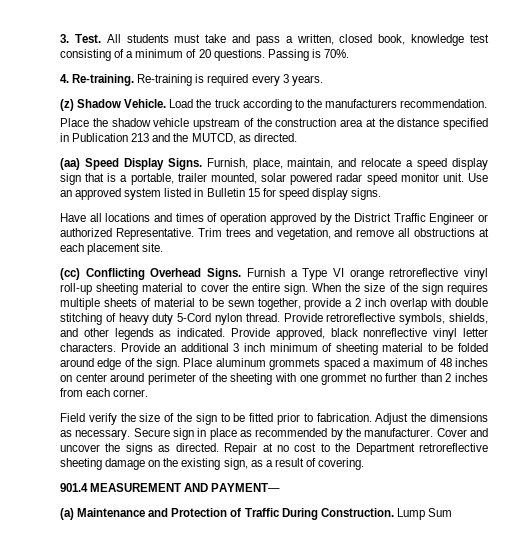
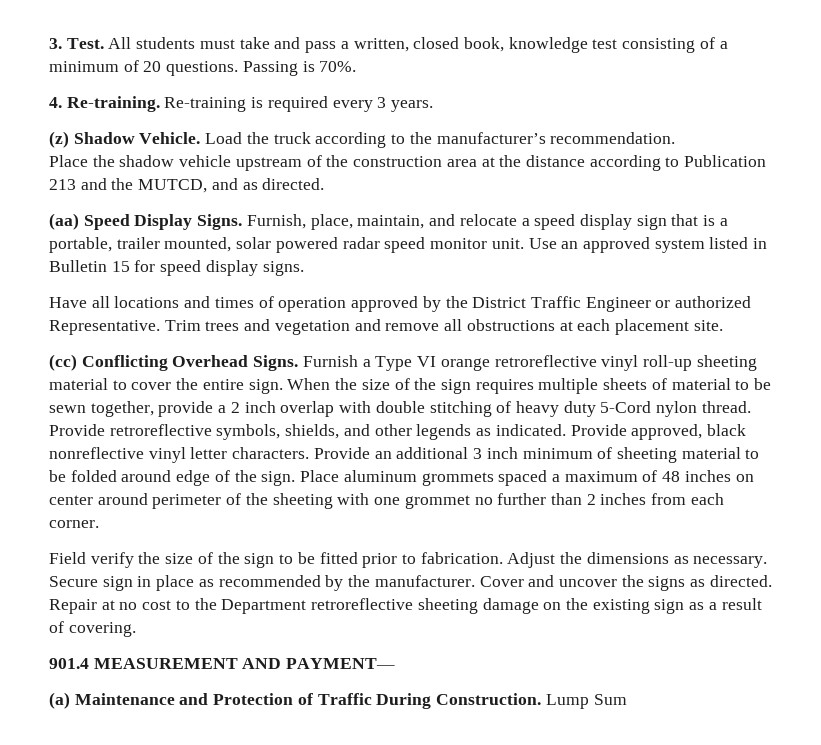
- Load the truck according to the manufacturers recommendation.
+ Load the truck according to the manufacturer’s recommendation.
- Place the shadow vehicle upstream of the construction area at the distance specified in Publication 213 and the MUTCD, as directed.
+ Place the shadow vehicle upstream of the construction area at the distance according to Publication 213 and the MUTCD, and as directed.
- Trim trees and vegetation, and remove all obstructions at each placement site.
+ Trim trees and vegetation and remove all obstructions at each placement site.
- Repair at no cost to the Department retroreflective sheeting damage on the existing sign, as a result of covering.
+ Repair at no cost to the Department retroreflective sheeting damage on the existing sign as a result of covering.

